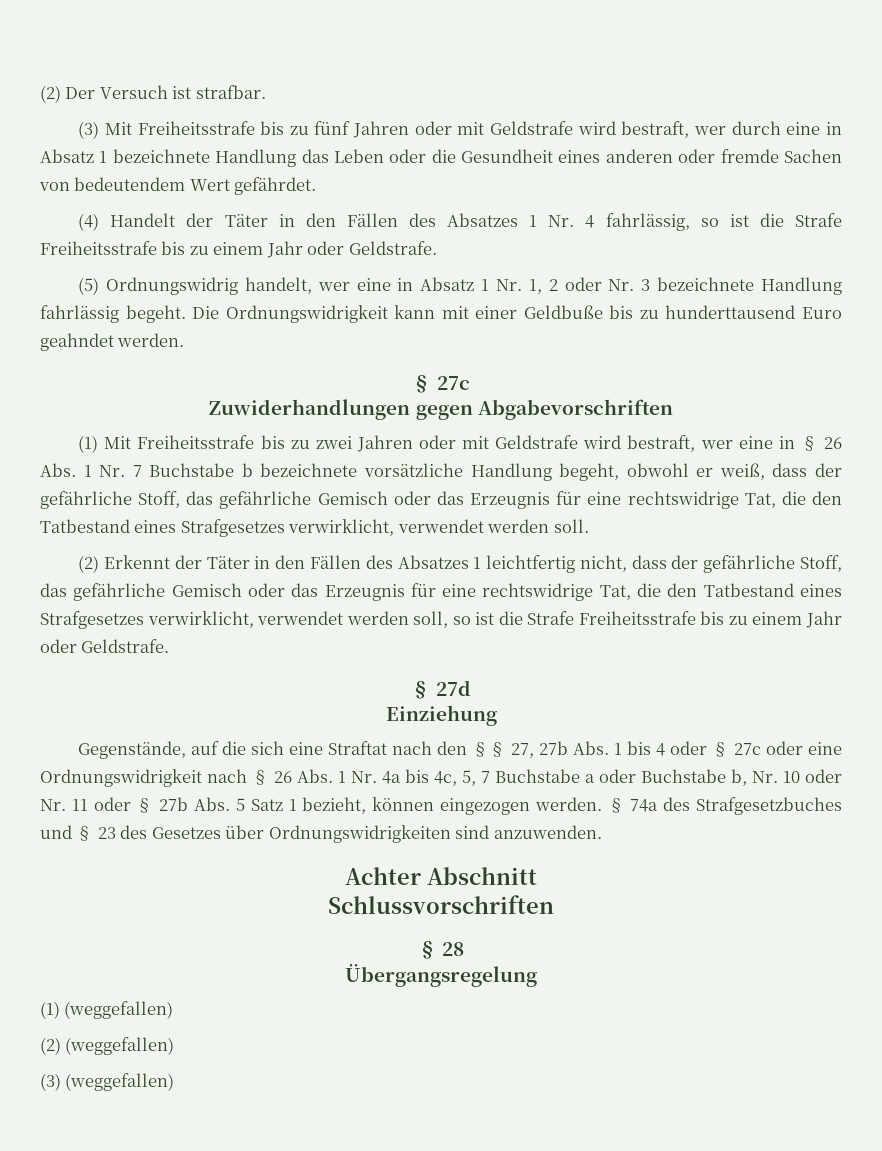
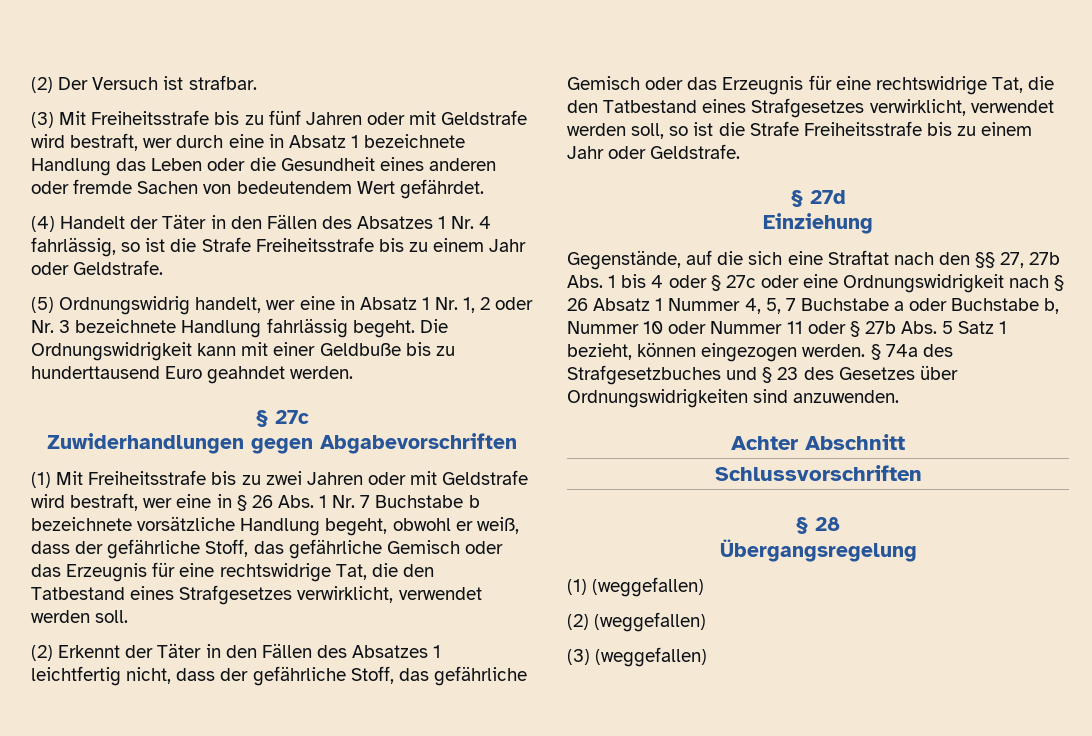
- Gegenstände, auf die sich eine Straftat nach den §§ 27, 27b Abs. 1 bis 4 oder § 27c oder eine Ordnungswidrigkeit nach § 26 Abs. 1 Nr. 4a bis 4c, 5, 7 Buchstabe a oder Buchstabe b, Nr. 10 oder Nr. 11 oder § 27b Abs. 5 Satz 1 bezieht, können eingezogen werden.
+ Gegenstände, auf die sich eine Straftat nach den §§ 27, 27b Abs. 1 bis 4 oder § 27c oder eine Ordnungswidrigkeit nach § 26 Absatz 1 Nummer 4, 5, 7 Buchstabe a oder Buchstabe b, Nummer 10 oder Nummer 11 oder § 27b Abs. 5 Satz 1 bezieht, können eingezogen werden.

